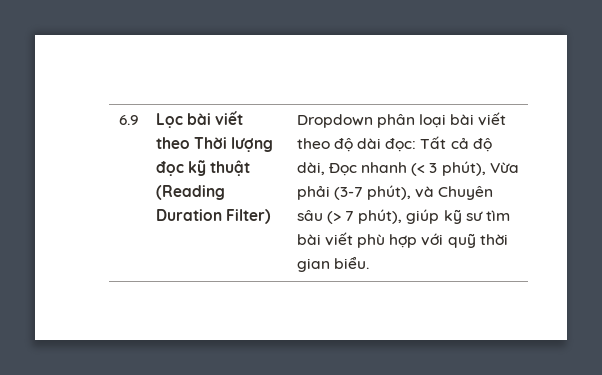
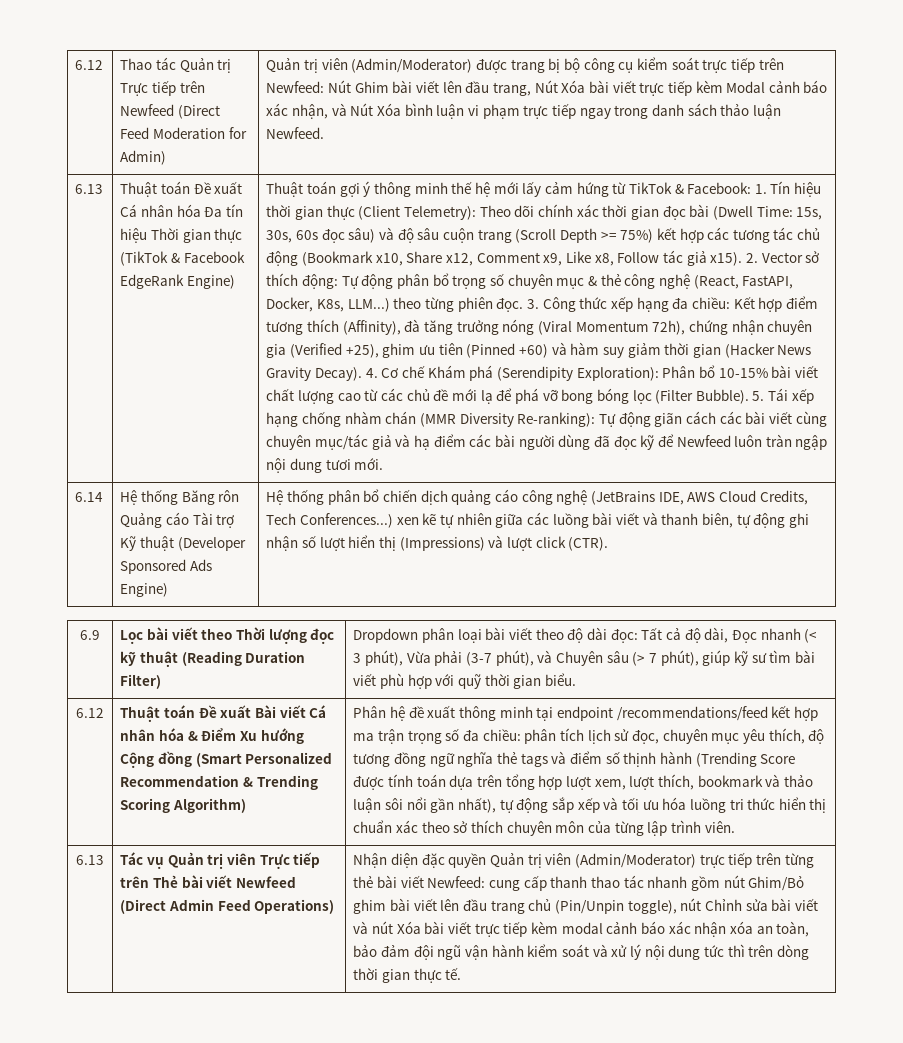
+ 6.12 | Thao tác Quản trị Trực tiếp trên Newfeed (Direct Feed Moderation for Admin) | Quản trị viên (Admin/Moderator) được trang bị bộ công cụ kiểm soát trực tiếp trên Newfeed: Nút Ghim bài viết lên đầu trang, Nút Xóa bài viết trực tiếp kèm Modal cảnh báo xác nhận, và Nút Xóa bình luận vi phạm trực tiếp ngay trong danh sách thảo luận Newfeed.
+ 6.13 | Thuật toán Đề xuất Cá nhân hóa Đa tín hiệu Thời gian thực (TikTok & Facebook EdgeRank Engine) | Thuật toán gợi ý thông minh thế hệ mới lấy cảm hứng từ TikTok & Facebook: 1. Tín hiệu thời gian thực (Client Telemetry): Theo dõi chính xác thời gian đọc bài (Dwell Time: 15s, 30s, 60s đọc sâu) và độ sâu cuộn trang (Scroll Depth >= 75%) kết hợp các tương tác chủ động (Bookmark x10, Share x12, Comment x9, Like x8, Follow tác giả x15). 2. Vector sở thích động: Tự động phân bổ trọng số chuyên mục & thẻ công nghệ (React, FastAPI, Docker, K8s, LLM...) theo từng phiên đọc. 3. Công thức xếp hạng đa chiều: Kết hợp điểm tương thích (Affinity), đà tăng trưởng nóng (Viral Momentum 72h), chứng nhận chuyên gia (Verified +25), ghim ưu tiên (Pinned +60) và hàm suy giảm thời gian (Hacker News Gravity Decay). 4. Cơ chế Khám phá (Serendipity Exploration): Phân bổ 10-15% bài viết chất lượng cao từ các chủ đề mới lạ để phá vỡ bong bóng lọc (Filter Bubble). 5. Tái xếp hạng chống nhàm chán (MMR Diversity Re-ranking): Tự động giãn cách các bài viết cùng chuyên mục/tác giả và hạ điểm các bài người dùng đã đọc kỹ để Newfeed luôn tràn ngập nội dung tươi mới.
+ 6.14 | Hệ thống Băng rôn Quảng cáo Tài trợ Kỹ thuật (Developer Sponsored Ads Engine) | Hệ thống phân bổ chiến dịch quảng cáo công nghệ (JetBrains IDE, AWS Cloud Credits, Tech Conferences...) xen kẽ tự nhiên giữa các luồng bài viết và thanh biên, tự động ghi nhận số lượt hiển thị (Impressions) và lượt click (CTR).
+ 6.12 | Thuật toán Đề xuất Bài viết Cá nhân hóa & Điểm Xu hướng Cộng đồng (Smart Personalized Recommendation & Trending Scoring Algorithm) | Phân hệ đề xuất thông minh tại endpoint /recommendations/feed kết hợp ma trận trọng số đa chiều: phân tích lịch sử đọc, chuyên mục yêu thích, độ tương đồng ngữ nghĩa thẻ tags và điểm số thịnh hành (Trending Score được tính toán dựa trên tổng hợp lượt xem, lượt thích, bookmark và thảo luận sôi nổi gần nhất), tự động sắp xếp và tối ưu hóa luồng tri thức hiển thị chuẩn xác theo sở thích chuyên môn của từng lập trình viên.
+ 6.13 | Tác vụ Quản trị viên Trực tiếp trên Thẻ bài viết Newfeed (Direct Admin Feed Operations) | Nhận diện đặc quyền Quản trị viên (Admin/Moderator) trực tiếp trên từng thẻ bài viết Newfeed: cung cấp thanh thao tác nhanh gồm nút Ghim/Bỏ ghim bài viết lên đầu trang chủ (Pin/Unpin toggle), nút Chỉnh sửa bài viết và nút Xóa bài viết trực tiếp kèm modal cảnh báo xác nhận xóa an toàn, bảo đảm đội ngũ vận hành kiểm soát và xử lý nội dung tức thì trên dòng thời gian thực tế.

